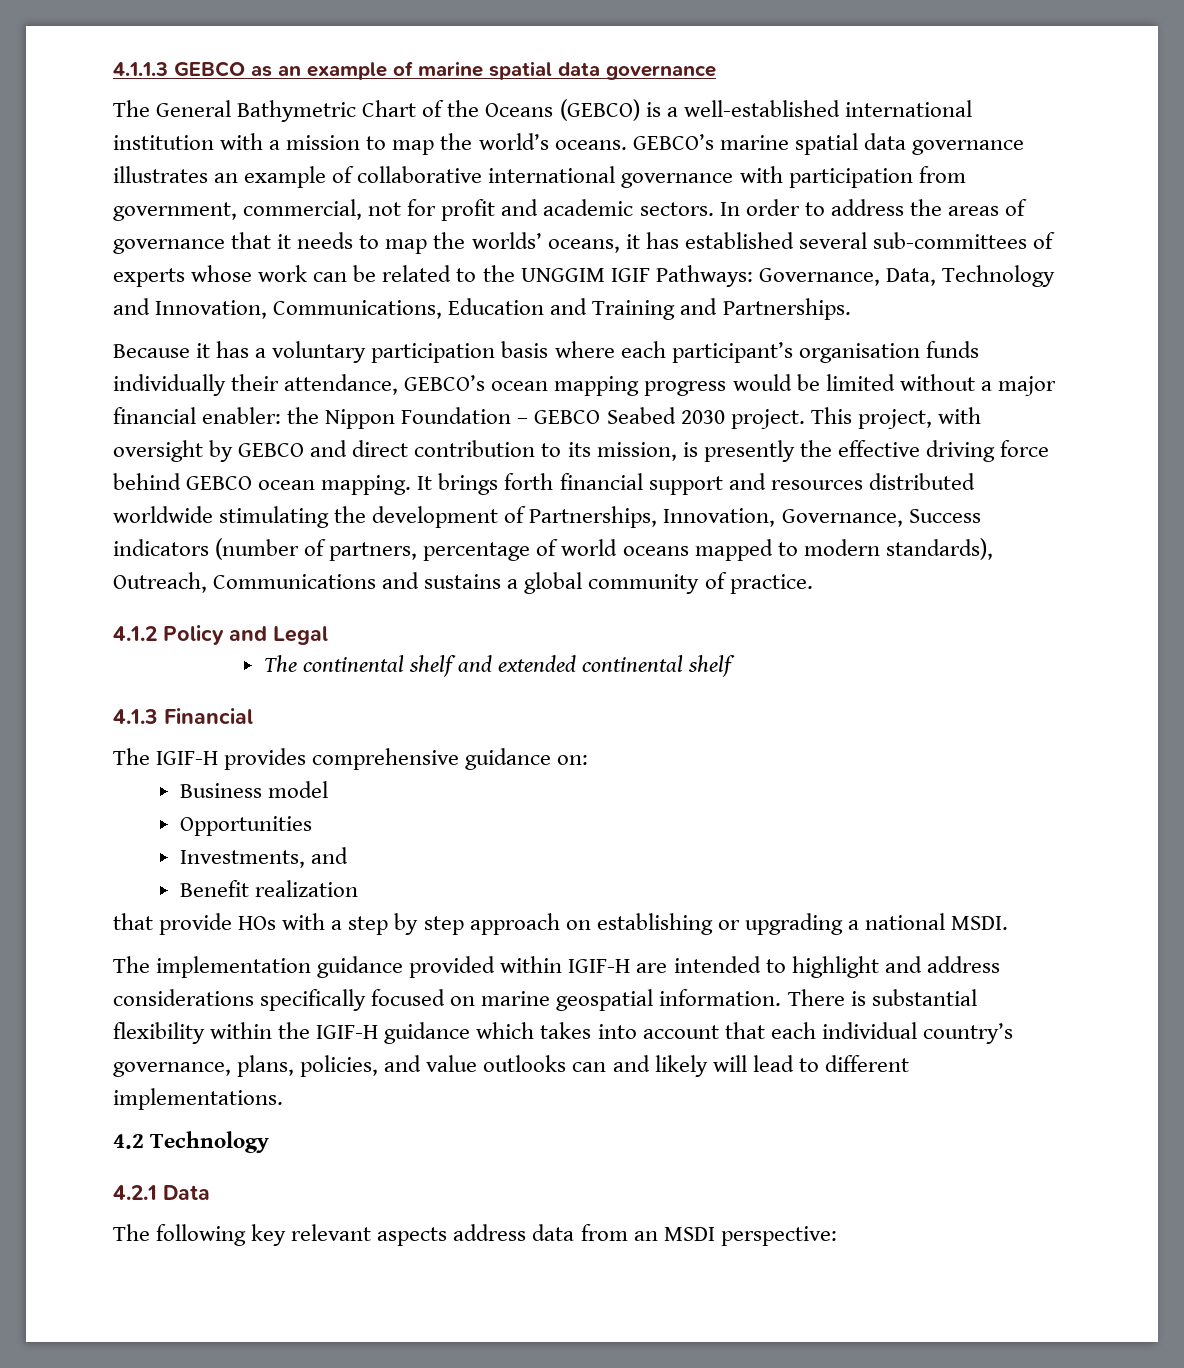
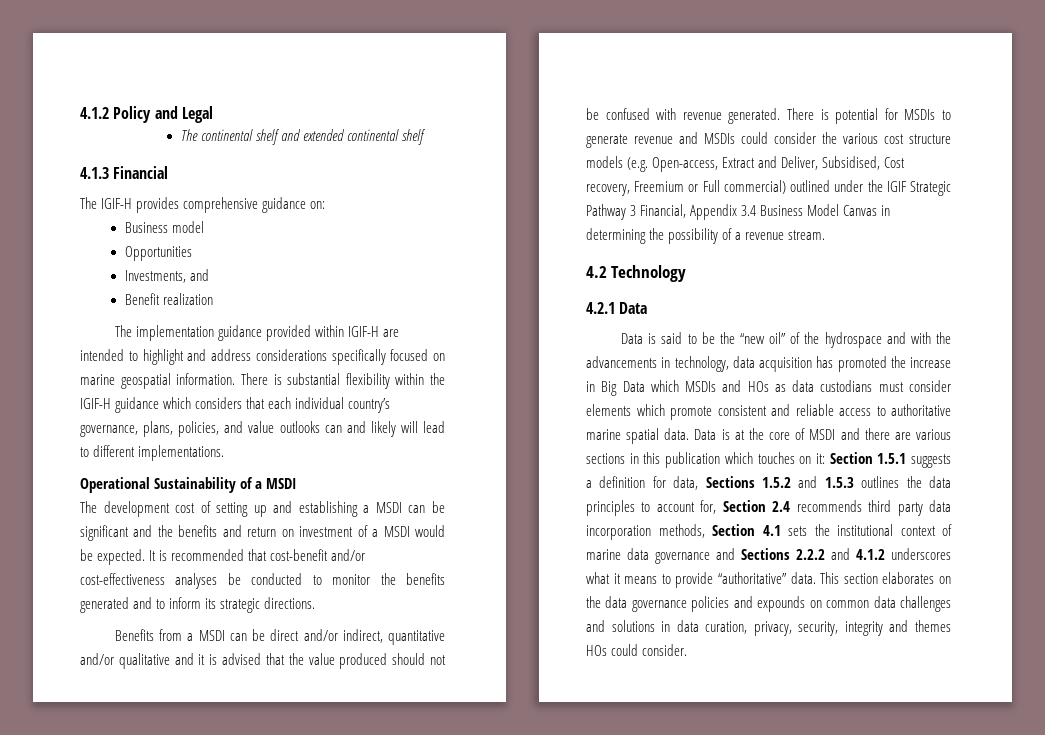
- 4.1.1.3 GEBCO as an example of marine spatial data governance
- The General Bathymetric Chart of the Oceans (GEBCO) is a well-established international institution with a mission to map the world’s oceans. GEBCO’s marine spatial data governance illustrates an example of collaborative international governance with participation from government, commercial, not for profit and academic sectors. In order to address the areas of governance that it needs to map the worlds’ oceans, it has established several sub-committees of experts whose work can be related to the UNGGIM IGIF Pathways: Governance, Data, Technology and Innovation, Communications, Education and Training and Partnerships.
- Because it has a voluntary participation basis where each participant’s organisation funds individually their attendance, GEBCO’s ocean mapping progress would be limited without a major financial enabler: the Nippon Foundation – GEBCO Seabed 2030 project. This project, with oversight by GEBCO and direct contribution to its mission, is presently the effective driving force behind GEBCO ocean mapping. It brings forth financial support and resources distributed worldwide stimulating the development of Partnerships, Innovation, Governance, Success indicators (number of partners, percentage of world oceans mapped to modern standards), Outreach, Communications and sustains a global community of practice.
- that provide HOs with a step by step approach on establishing or upgrading a national MSDI.
- There is substantial flexibility within the IGIF-H guidance which takes into account that each individual country’s governance, plans, policies, and value outlooks can and likely will lead to different implementations.
+ There is substantial flexibility within the IGIF-H guidance which considers that each individual country’s governance, plans, policies, and value outlooks can and likely will lead to different implementations.
+ Operational Sustainability of a MSDI
+ The development cost of setting up and establishing a MSDI can be significant and the benefits and return on investment of a MSDI would be expected. It is recommended that cost-benefit and/or cost-effectiveness analyses be conducted to monitor the benefits generated and to inform its strategic directions.
+ Benefits from a MSDI can be direct and/or indirect, quantitative and/or qualitative and it is advised that the value produced should not be confused with revenue generated. There is potential for MSDIs to generate revenue and MSDIs could consider the various cost structure models (e.g. Open-access, Extract and Deliver, Subsidised, Cost recovery, Freemium or Full commercial) outlined under the IGIF Strategic Pathway 3 Financial, Appendix 3.4 Business Model Canvas in determining the possibility of a revenue stream.
  4.2 Technology
  4.2.1 Data
- The following key relevant aspects address data from an MSDI perspective:
+ Data is said to be the “new oil” of the hydrospace and with the advancements in technology, data acquisition has promoted the increase in Big Data which MSDIs and HOs as data custodians must consider elements which promote consistent and reliable access to authoritative marine spatial data. Data is at the core of MSDI and there are various sections in this publication which touches on it: Section 1.5.1 suggests a definition for data, Sections 1.5.2 and 1.5.3 outlines the data principles to account for, Section 2.4 recommends third party data incorporation methods, Section 4.1 sets the institutional context of marine data governance and Sections 2.2.2 and 4.1.2 underscores what it means to provide “authoritative” data. This section elaborates on the data governance policies and expounds on common data challenges and solutions in data curation, privacy, security, integrity and themes HOs could consider.

